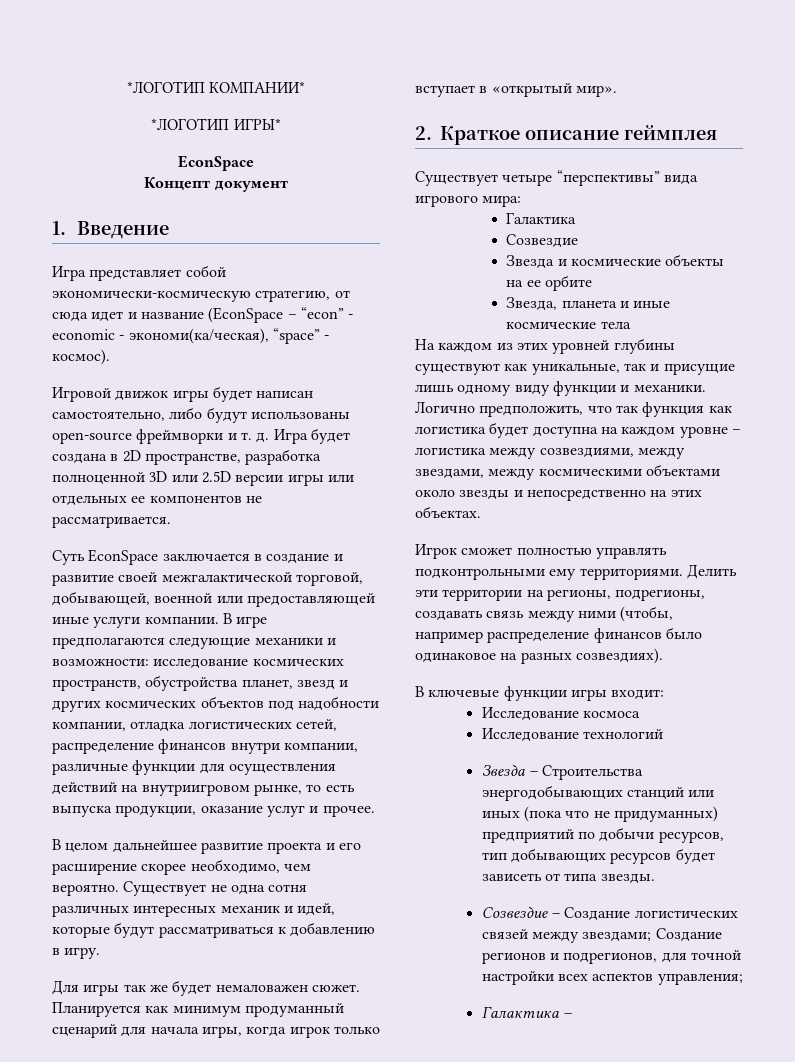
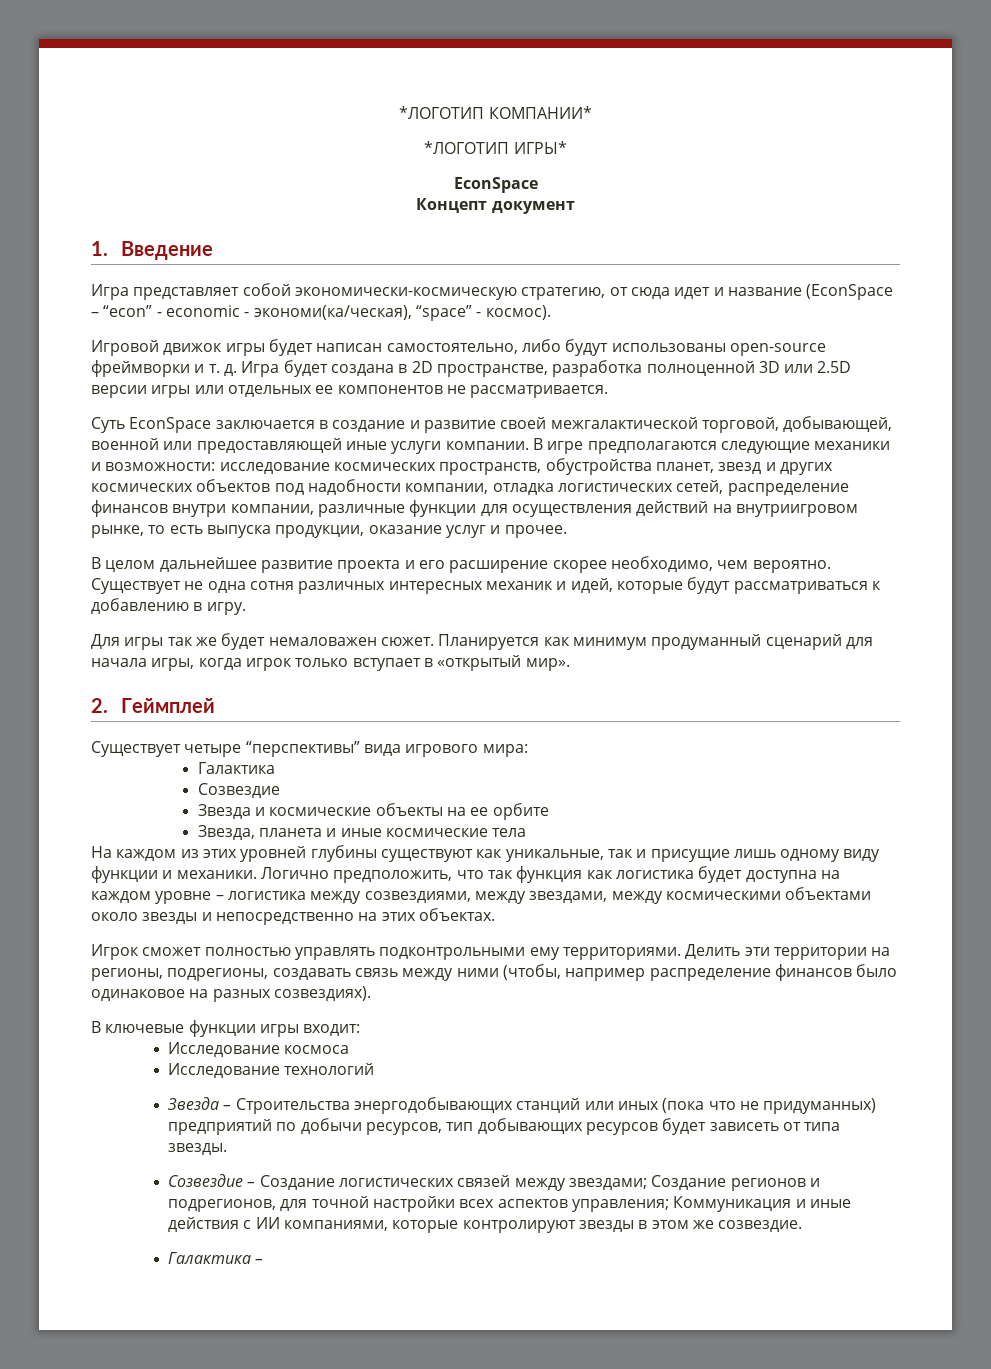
- 2. Краткое описание геймплея
+ 2. Геймплей
- Созвездие – Создание логистических связей между звездами; Создание регионов и подрегионов, для точной настройки всех аспектов управления;
+ Созвездие – Создание логистических связей между звездами; Создание регионов и подрегионов, для точной настройки всех аспектов управления; Коммуникация и иные действия с ИИ компаниями, которые контролируют звезды в этом же созвездие.

